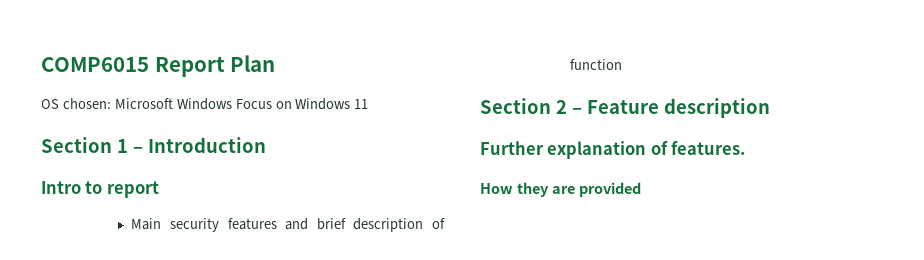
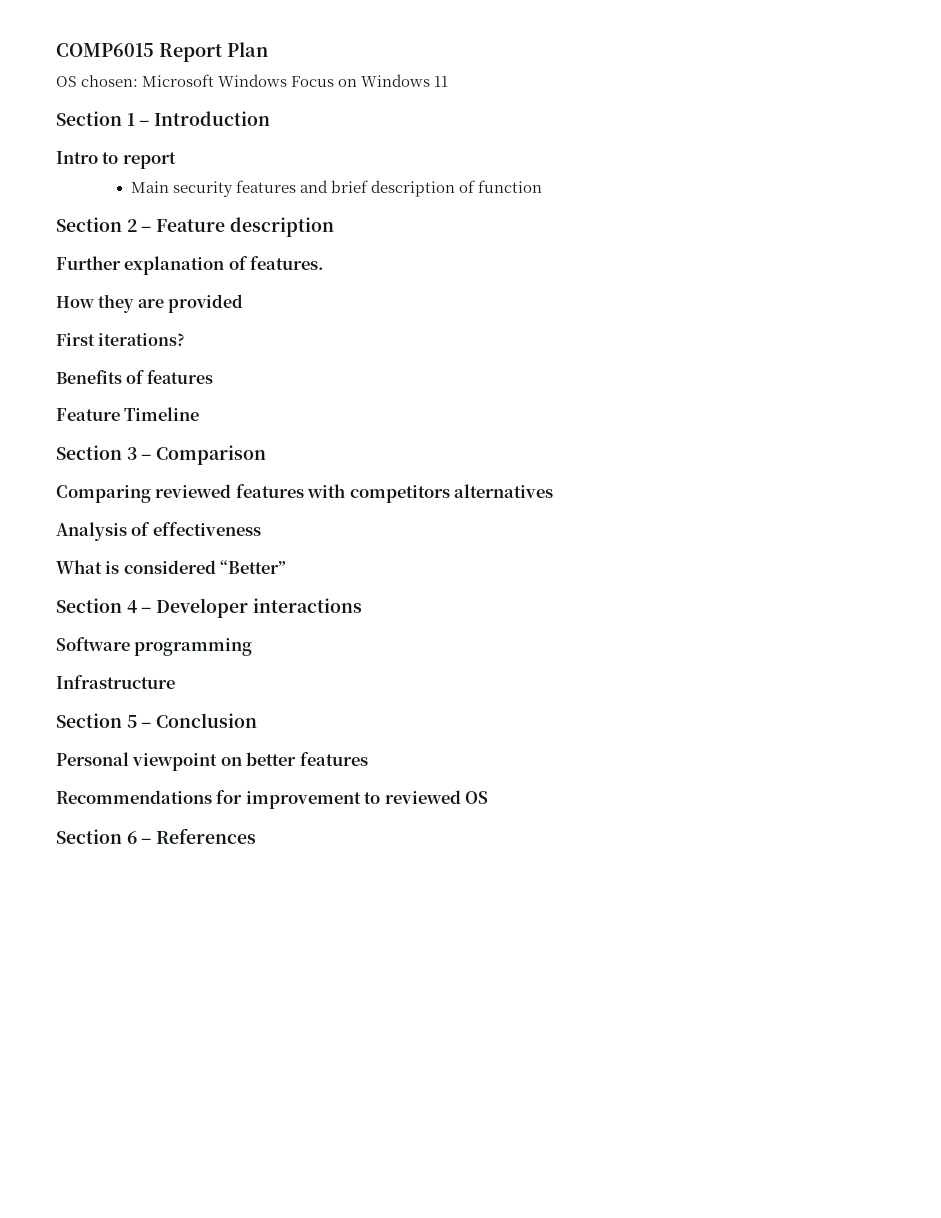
+ First iterations?
+ Benefits of features
+ Feature Timeline
+ Section 3 – Comparison
+ Comparing reviewed features with competitors alternatives
+ Analysis of effectiveness
+ What is considered “Better”
+ Section 4 – Developer interactions
+ Software programming
+ Infrastructure
+ Section 5 – Conclusion
+ Personal viewpoint on better features
+ Recommendations for improvement to reviewed OS
+ Section 6 – References

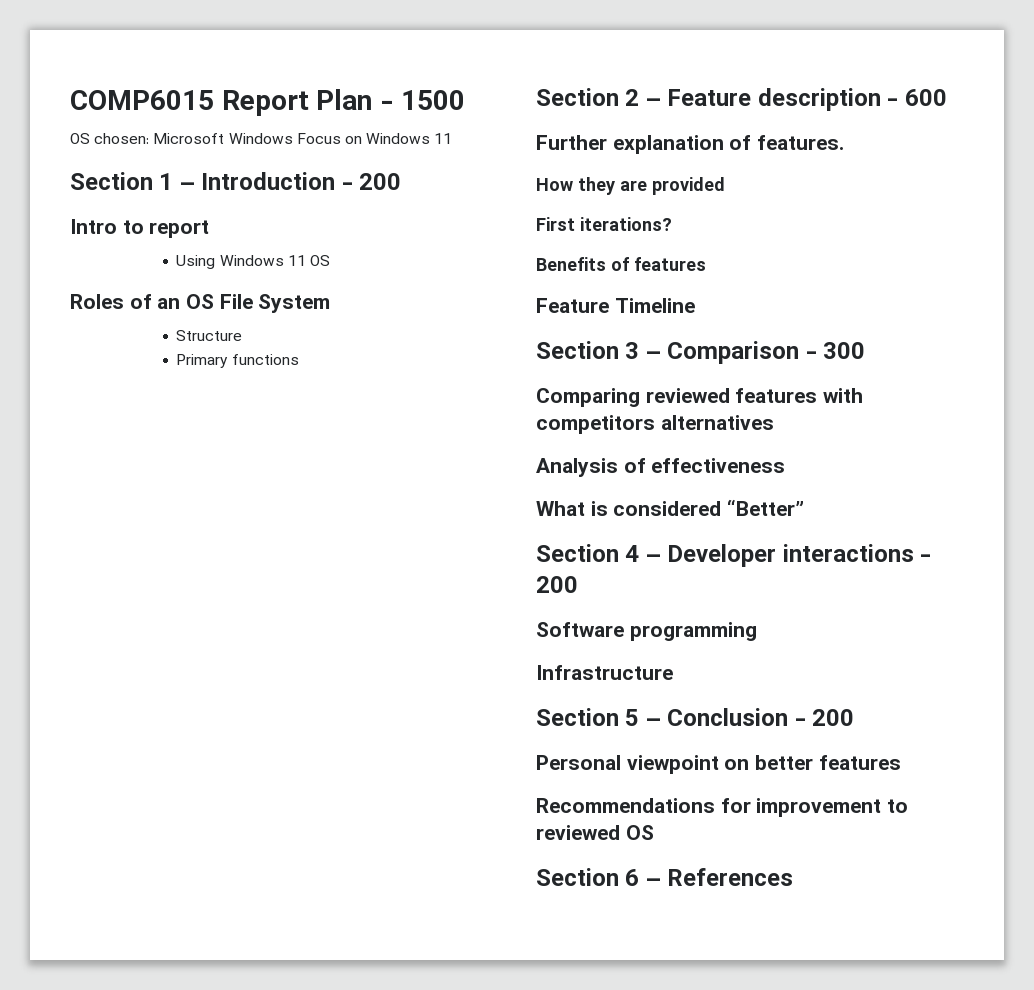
- COMP6015 Report Plan
+ COMP6015 Report Plan - 1500
- Section 1 – Introduction
+ Section 1 – Introduction - 200
- Main security features and brief description of function
+ Using Windows 11 OS
+ Roles of an OS File System
+ Structure
+ Primary functions
- Section 2 – Feature description
+ Section 2 – Feature description - 600
- Section 3 – Comparison
+ Section 3 – Comparison - 300
- Section 4 – Developer interactions
+ Section 4 – Developer interactions - 200
- Section 5 – Conclusion
+ Section 5 – Conclusion - 200

